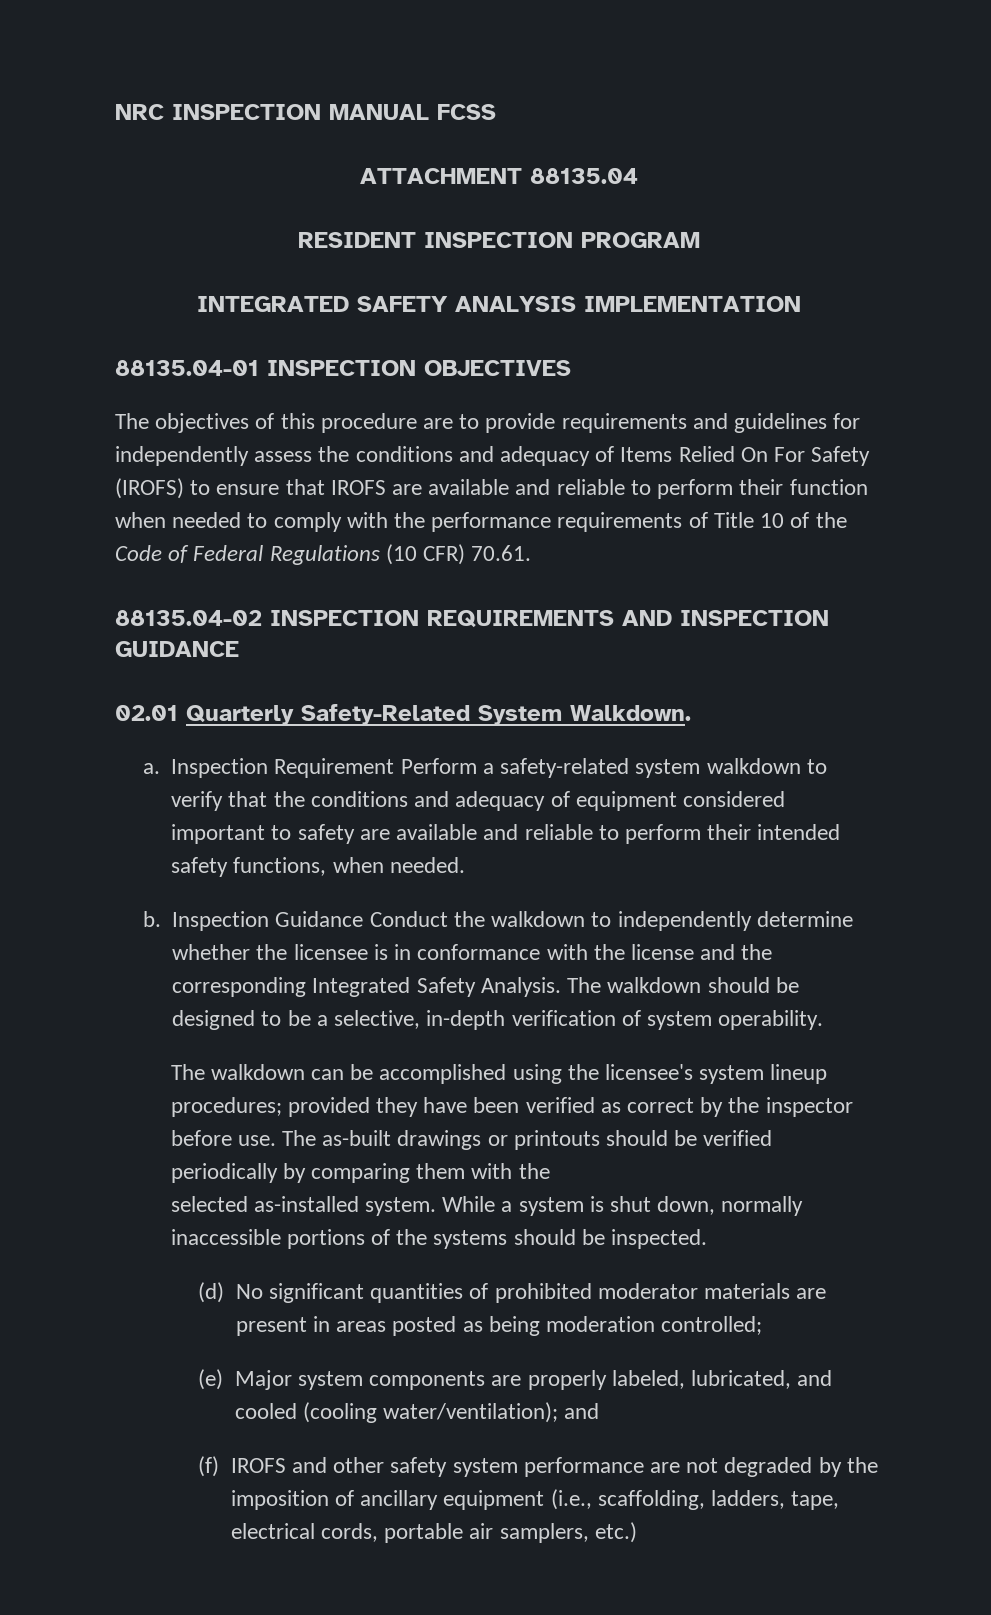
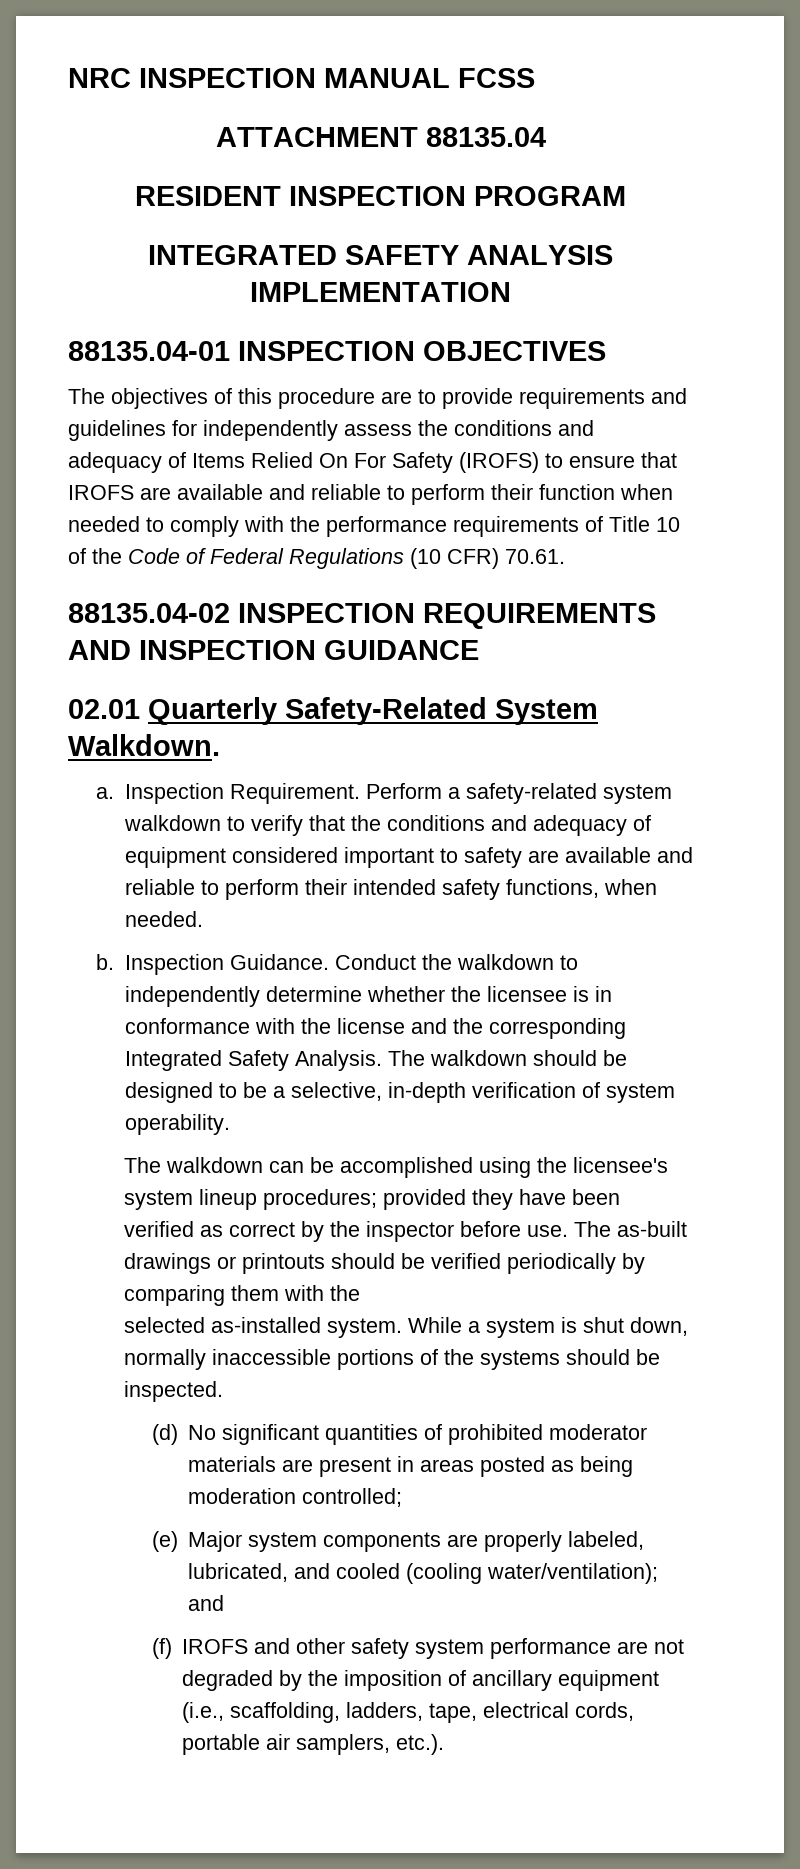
- Inspection Requirement Perform a safety-related system walkdown to verify that the conditions and adequacy of equipment considered important to safety are available and reliable to perform their intended safety functions, when needed.
+ Inspection Requirement. Perform a safety-related system walkdown to verify that the conditions and adequacy of equipment considered important to safety are available and reliable to perform their intended safety functions, when needed.
- Inspection Guidance Conduct the walkdown to independently determine whether the licensee is in conformance with the license and the corresponding Integrated Safety Analysis.
+ Inspection Guidance. Conduct the walkdown to independently determine whether the licensee is in conformance with the license and the corresponding Integrated Safety Analysis.
- (f) IROFS and other safety system performance are not degraded by the imposition of ancillary equipment (i.e., scaffolding, ladders, tape, electrical cords, portable air samplers, etc.)
+ (f) IROFS and other safety system performance are not degraded by the imposition of ancillary equipment (i.e., scaffolding, ladders, tape, electrical cords, portable air samplers, etc.).

